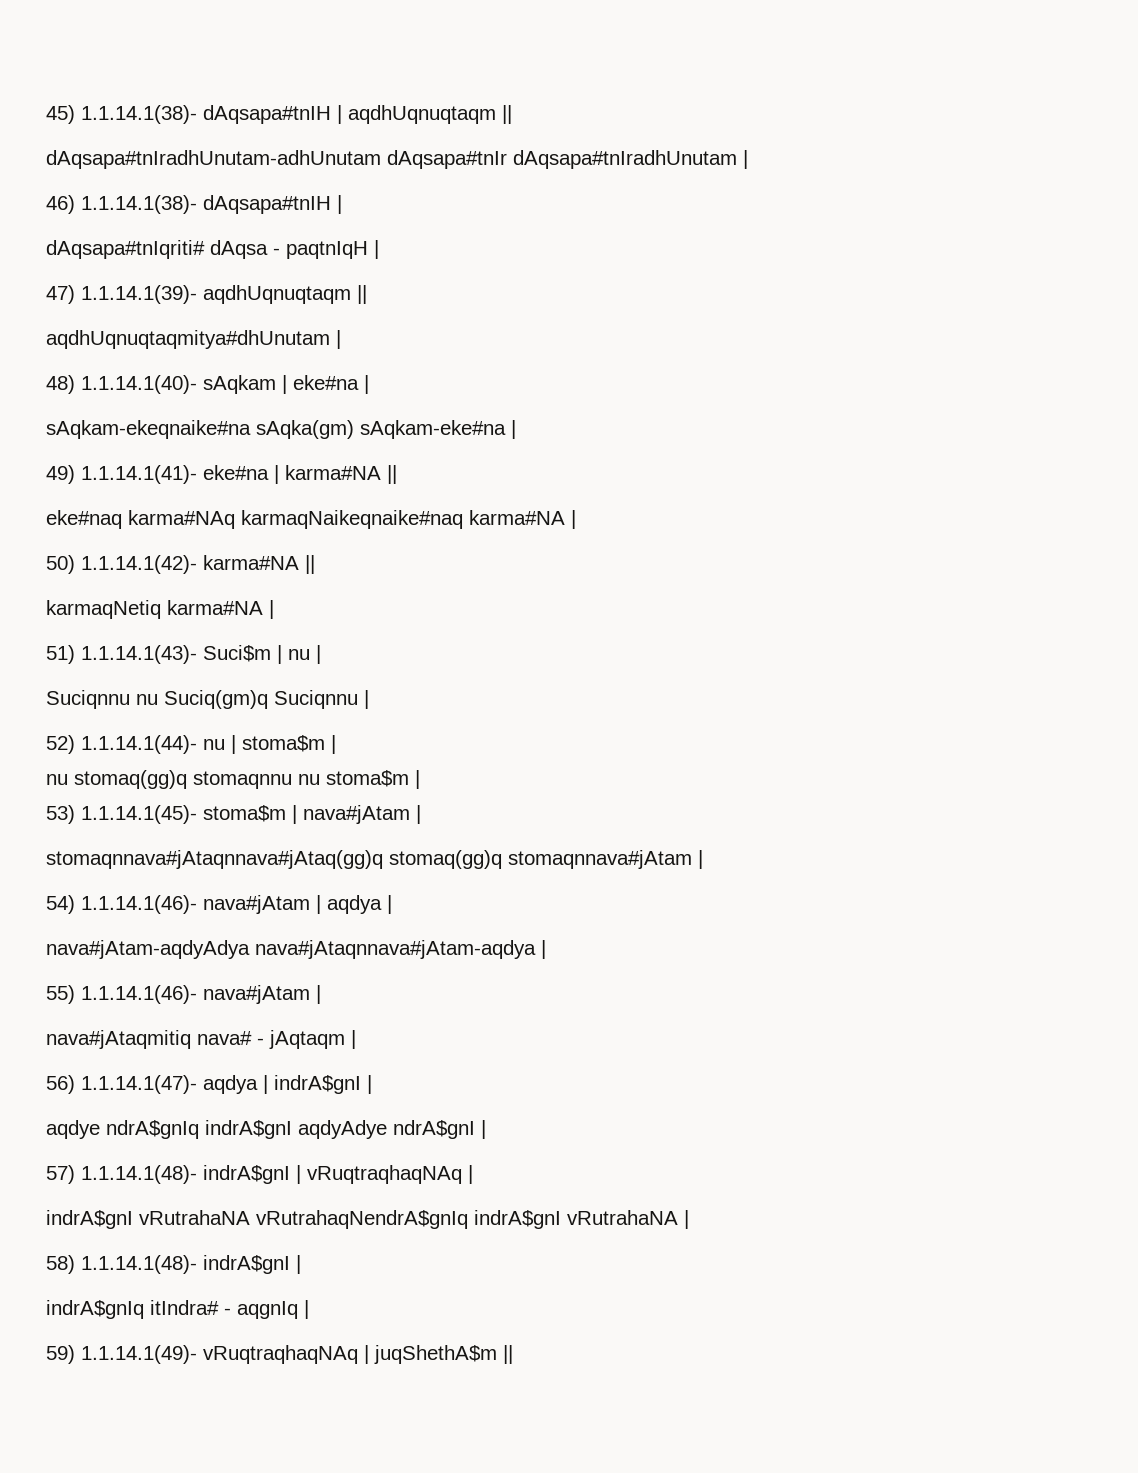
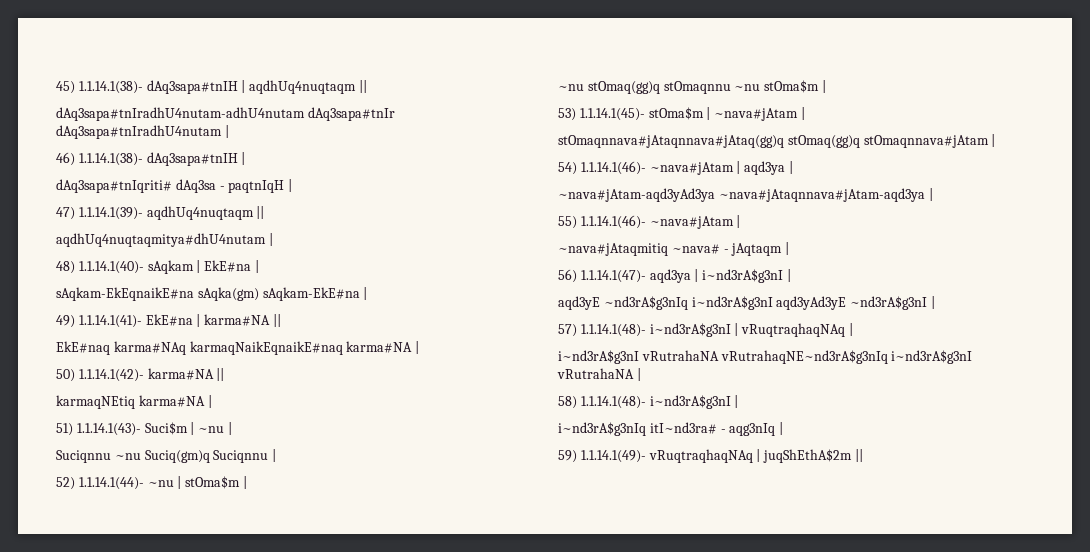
- 45) 1.1.14.1(38)- dAqsapa#tnIH | aqdhUqnuqtaqm ||
- dAqsapa#tnIradhUnutam-adhUnutam dAqsapa#tnIr dAqsapa#tnIradhUnutam |
+ 45) 1.1.14.1(38)- dAq3sapa#tnIH | aqdhUq4nuqtaqm ||
+ dAq3sapa#tnIradhU4nutam-adhU4nutam dAq3sapa#tnIr dAq3sapa#tnIradhU4nutam |
- 46) 1.1.14.1(38)- dAqsapa#tnIH |
- dAqsapa#tnIqriti# dAqsa - paqtnIqH |
+ 46) 1.1.14.1(38)- dAq3sapa#tnIH |
+ dAq3sapa#tnIqriti# dAq3sa - paqtnIqH |
- 47) 1.1.14.1(39)- aqdhUqnuqtaqm ||
- aqdhUqnuqtaqmitya#dhUnutam |
+ 47) 1.1.14.1(39)- aqdhUq4nuqtaqm ||
+ aqdhUq4nuqtaqmitya#dhU4nutam |
- 48) 1.1.14.1(40)- sAqkam | eke#na |
- sAqkam-ekeqnaike#na sAqka(gm) sAqkam-eke#na |
+ 48) 1.1.14.1(40)- sAqkam | EkE#na |
+ sAqkam-EkEqnaikE#na sAqka(gm) sAqkam-EkE#na |
- 49) 1.1.14.1(41)- eke#na | karma#NA ||
+ 49) 1.1.14.1(41)- EkE#na | karma#NA ||
- eke#naq karma#NAq karmaqNaikeqnaike#naq karma#NA |
+ EkE#naq karma#NAq karmaqNaikEqnaikE#naq karma#NA |
- karmaqNetiq karma#NA |
+ karmaqNEtiq karma#NA |
- 51) 1.1.14.1(43)- Suci$m | nu |
+ 51) 1.1.14.1(43)- Suci$m | ~nu |
- Suciqnnu nu Suciq(gm)q Suciqnnu |
+ Suciqnnu ~nu Suciq(gm)q Suciqnnu |
- 52) 1.1.14.1(44)- nu | stoma$m |
- nu stomaq(gg)q stomaqnnu nu stoma$m |
- 53) 1.1.14.1(45)- stoma$m | nava#jAtam |
- stomaqnnava#jAtaqnnava#jAtaq(gg)q stomaq(gg)q stomaqnnava#jAtam |
+ 52) 1.1.14.1(44)- ~nu | stOma$m |
+ ~nu stOmaq(gg)q stOmaqnnu ~nu stOma$m |
+ 53) 1.1.14.1(45)- stOma$m | ~nava#jAtam |
+ stOmaqnnava#jAtaqnnava#jAtaq(gg)q stOmaq(gg)q stOmaqnnava#jAtam |
- 54) 1.1.14.1(46)- nava#jAtam | aqdya |
- nava#jAtam-aqdyAdya nava#jAtaqnnava#jAtam-aqdya |
+ 54) 1.1.14.1(46)- ~nava#jAtam | aqd3ya |
+ ~nava#jAtam-aqd3yAd3ya ~nava#jAtaqnnava#jAtam-aqd3ya |
- 55) 1.1.14.1(46)- nava#jAtam |
- nava#jAtaqmitiq nava# - jAqtaqm |
+ 55) 1.1.14.1(46)- ~nava#jAtam |
+ ~nava#jAtaqmitiq ~nava# - jAqtaqm |
- 56) 1.1.14.1(47)- aqdya | indrA$gnI |
- aqdye ndrA$gnIq indrA$gnI aqdyAdye ndrA$gnI |
+ 56) 1.1.14.1(47)- aqd3ya | i~nd3rA$g3nI |
+ aqd3yE ~nd3rA$g3nIq i~nd3rA$g3nI aqd3yAd3yE ~nd3rA$g3nI |
- 57) 1.1.14.1(48)- indrA$gnI | vRuqtraqhaqNAq |
+ 57) 1.1.14.1(48)- i~nd3rA$g3nI | vRuqtraqhaqNAq |
- indrA$gnI vRutrahaNA vRutrahaqNendrA$gnIq indrA$gnI vRutrahaNA |
+ i~nd3rA$g3nI vRutrahaNA vRutrahaqNE~nd3rA$g3nIq i~nd3rA$g3nI vRutrahaNA |
- 58) 1.1.14.1(48)- indrA$gnI |
- indrA$gnIq itIndra# - aqgnIq |
+ 58) 1.1.14.1(48)- i~nd3rA$g3nI |
+ i~nd3rA$g3nIq itI~nd3ra# - aqg3nIq |
- 59) 1.1.14.1(49)- vRuqtraqhaqNAq | juqShethA$m ||
+ 59) 1.1.14.1(49)- vRuqtraqhaqNAq | juqShEthA$2m ||

